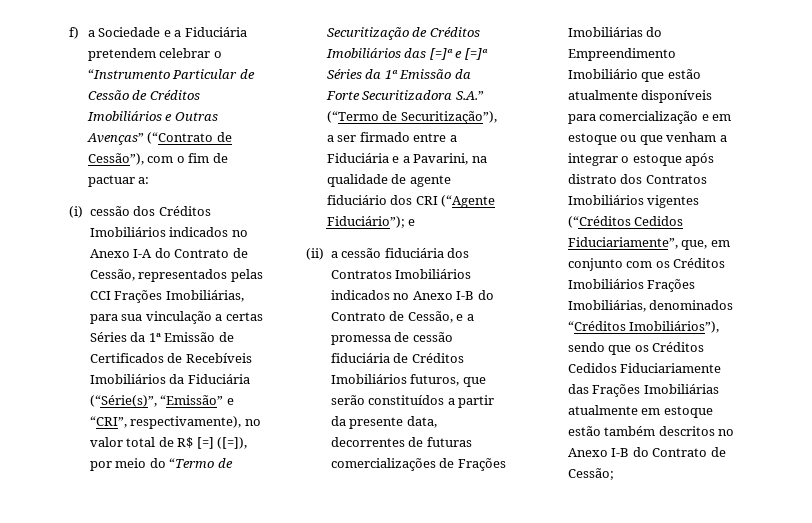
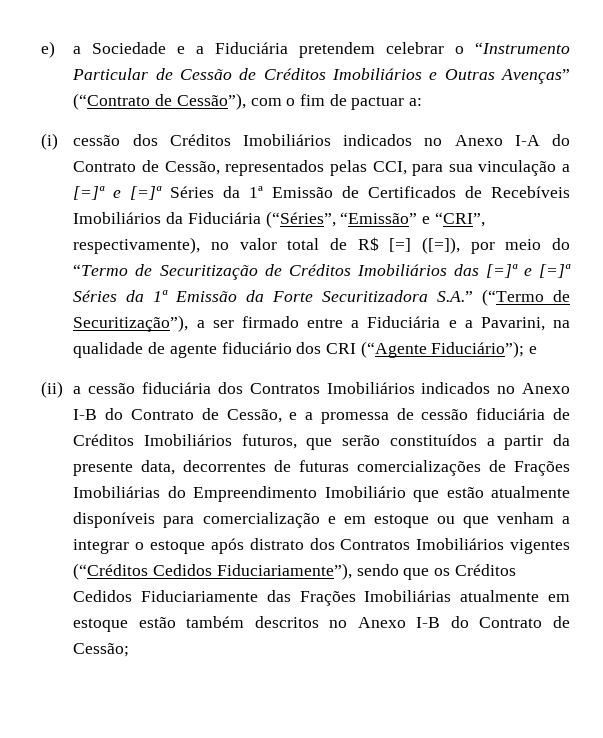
- f) a Sociedade e a Fiduciária pretendem celebrar o “Instrumento Particular de Cessão de Créditos Imobiliários e Outras Avenças” (“Contrato de Cessão”), com o fim de pactuar a:
+ e) a Sociedade e a Fiduciária pretendem celebrar o “Instrumento Particular de Cessão de Créditos Imobiliários e Outras Avenças” (“Contrato de Cessão”), com o fim de pactuar a:
- (i) cessão dos Créditos Imobiliários indicados no Anexo I-A do Contrato de Cessão, representados pelas CCI Frações Imobiliárias, para sua vinculação a certas Séries da 1ª Emissão de Certificados de Recebíveis Imobiliários da Fiduciária (“Série(s)”, “Emissão” e “CRI”, respectivamente), no valor total de R$ [=] ([=]), por meio do “Termo de Securitização de Créditos Imobiliários das [=]ª e [=]ª Séries da 1ª Emissão da Forte Securitizadora S.A.” (“Termo de Securitização”), a ser firmado entre a Fiduciária e a Pavarini, na qualidade de agente fiduciário dos CRI (“Agente Fiduciário”);
+ (i) cessão dos Créditos Imobiliários indicados no Anexo I-A do Contrato de Cessão, representados pelas CCI, para sua vinculação a [=]ª e [=]ª Séries da 1ª Emissão de Certificados de Recebíveis Imobiliários da Fiduciária (“Séries”, “Emissão” e “CRI”, respectivamente), no valor total de R$ [=] ([=]), por meio do “Termo de Securitização de Créditos Imobiliários das [=]ª e [=]ª Séries da 1ª Emissão da Forte Securitizadora S.A.” (“Termo de Securitização”), a ser firmado entre a Fiduciária e a Pavarini, na qualidade de agente fiduciário dos CRI (“Agente Fiduciário”);
- (ii) a cessão fiduciária dos Contratos Imobiliários indicados no Anexo I-B do Contrato de Cessão, e a promessa de cessão fiduciária de Créditos Imobiliários futuros, que serão constituídos a partir da presente data, decorrentes de futuras comercializações de Frações Imobiliárias do Empreendimento Imobiliário que estão atualmente disponíveis para comercialização e em estoque ou que venham a integrar o estoque após distrato dos Contratos Imobiliários vigentes (“Créditos Cedidos Fiduciariamente”, que, em conjunto com os Créditos Imobiliários Frações Imobiliárias, denominados “Créditos Imobiliários”), sendo que os Créditos Cedidos Fiduciariamente das Frações Imobiliárias atualmente em estoque estão também descritos no Anexo I-B do Contrato de Cessão;
+ (ii) a cessão fiduciária dos Contratos Imobiliários indicados no Anexo I-B do Contrato de Cessão, e a promessa de cessão fiduciária de Créditos Imobiliários futuros, que serão constituídos a partir da presente data, decorrentes de futuras comercializações de Frações Imobiliárias do Empreendimento Imobiliário que estão atualmente disponíveis para comercialização e em estoque ou que venham a integrar o estoque após distrato dos Contratos Imobiliários vigentes (“Créditos Cedidos Fiduciariamente”), sendo que os Créditos Cedidos Fiduciariamente das Frações Imobiliárias atualmente em estoque estão também descritos no Anexo I-B do Contrato de Cessão;

